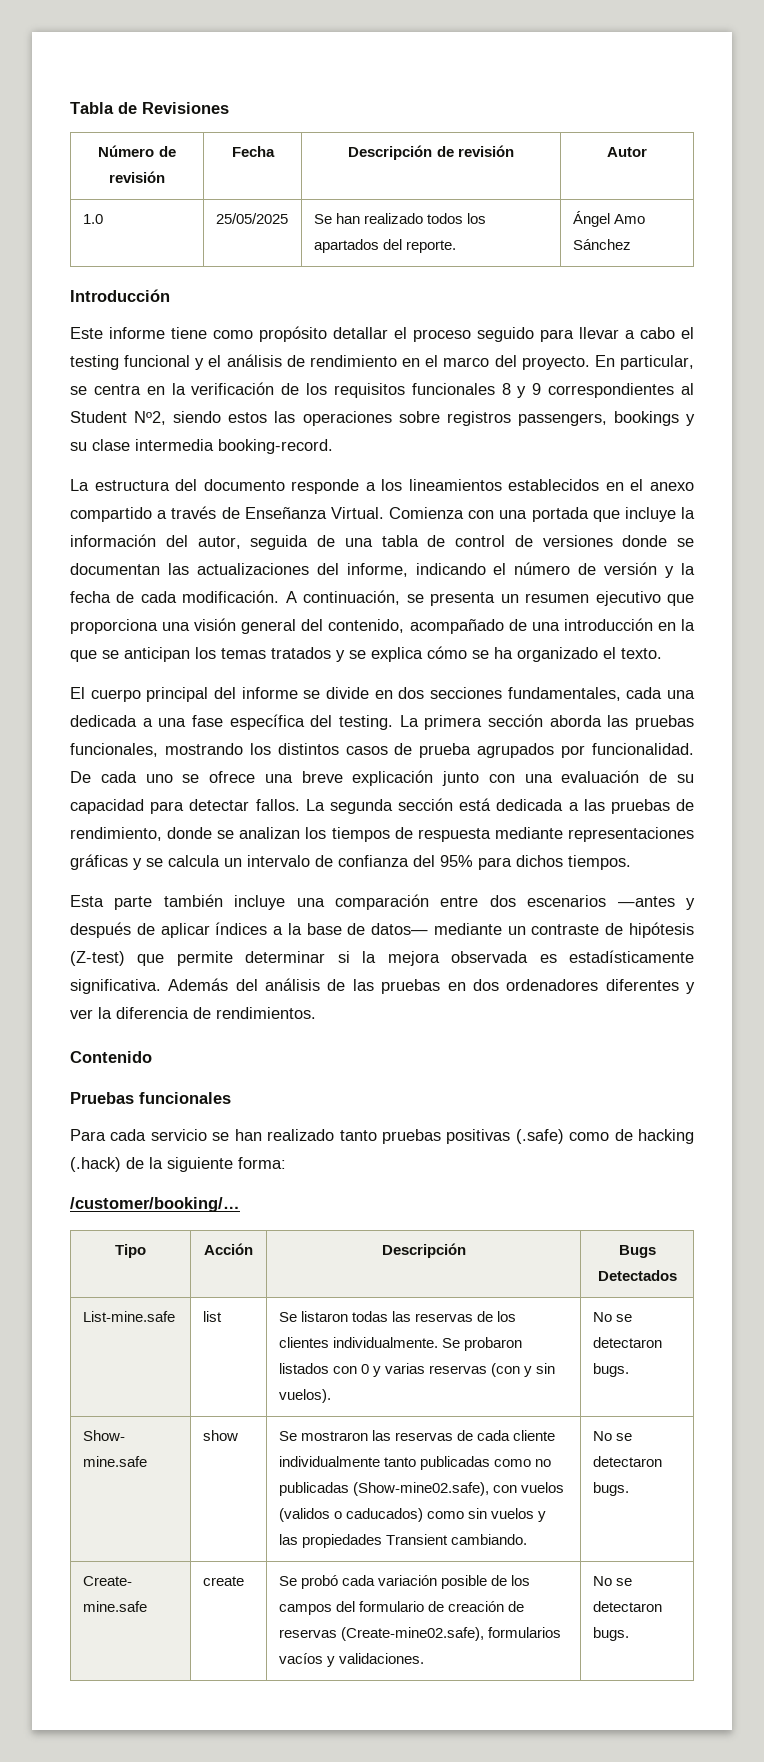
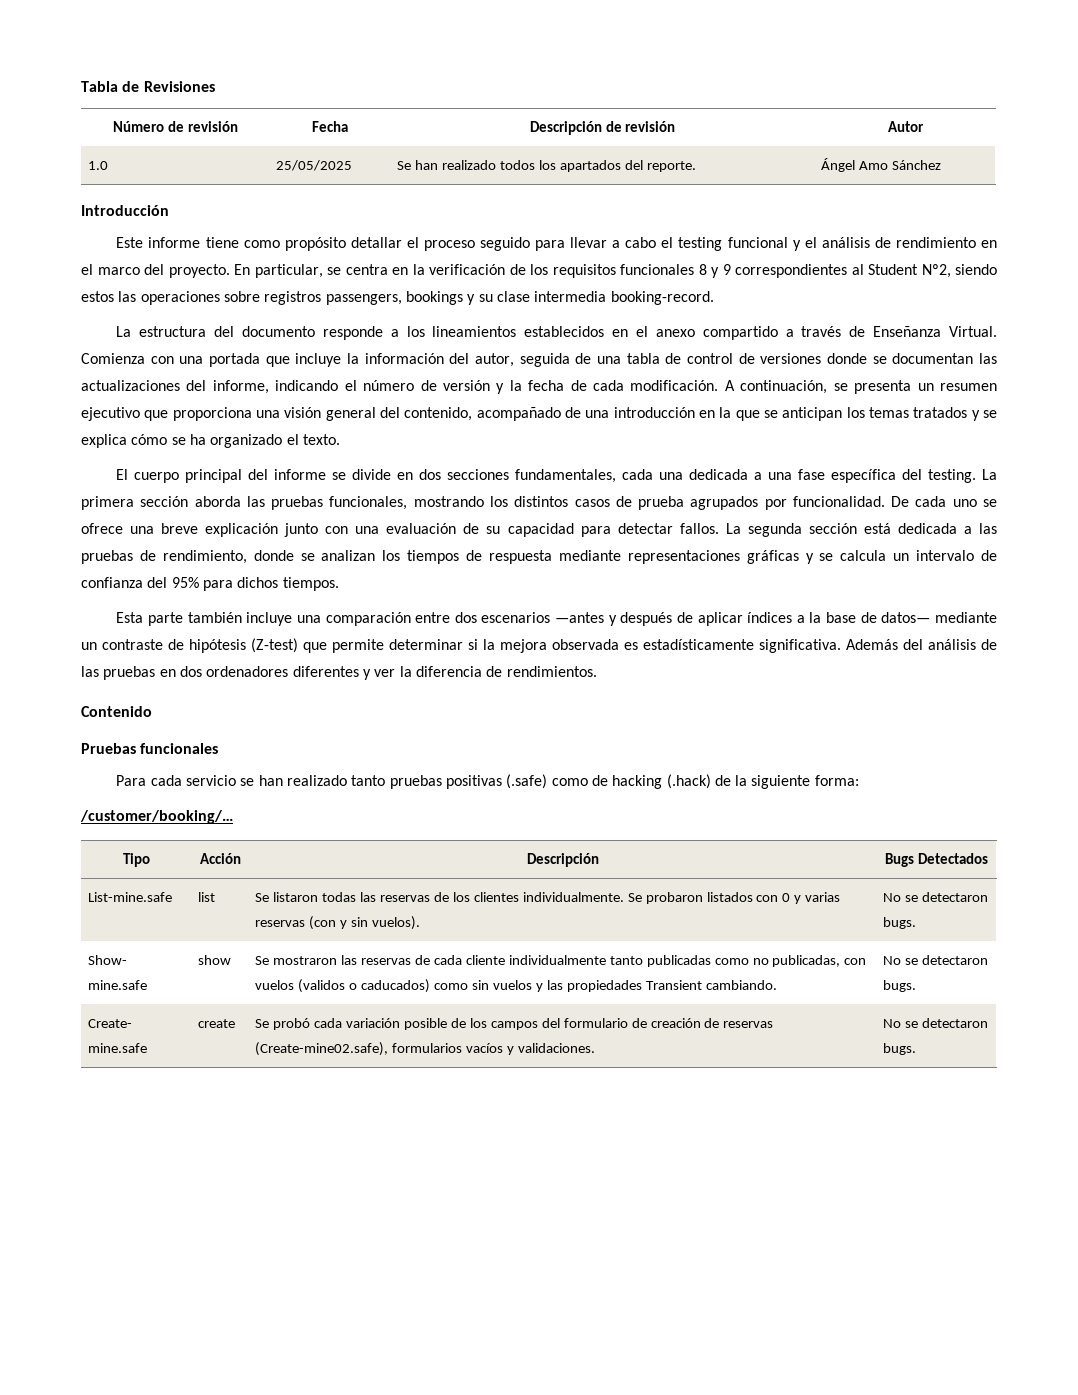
- Show- mine.safe | show | Se mostraron las reservas de cada cliente individualmente tanto publicadas como no publicadas (Show-mine02.safe), con vuelos (validos o caducados) como sin vuelos y las propiedades Transient cambiando. | No se detectaron bugs.
+ Show- mine.safe | show | Se mostraron las reservas de cada cliente individualmente tanto publicadas como no publicadas, con vuelos (validos o caducados) como sin vuelos y las propiedades Transient cambiando. | No se detectaron bugs.

